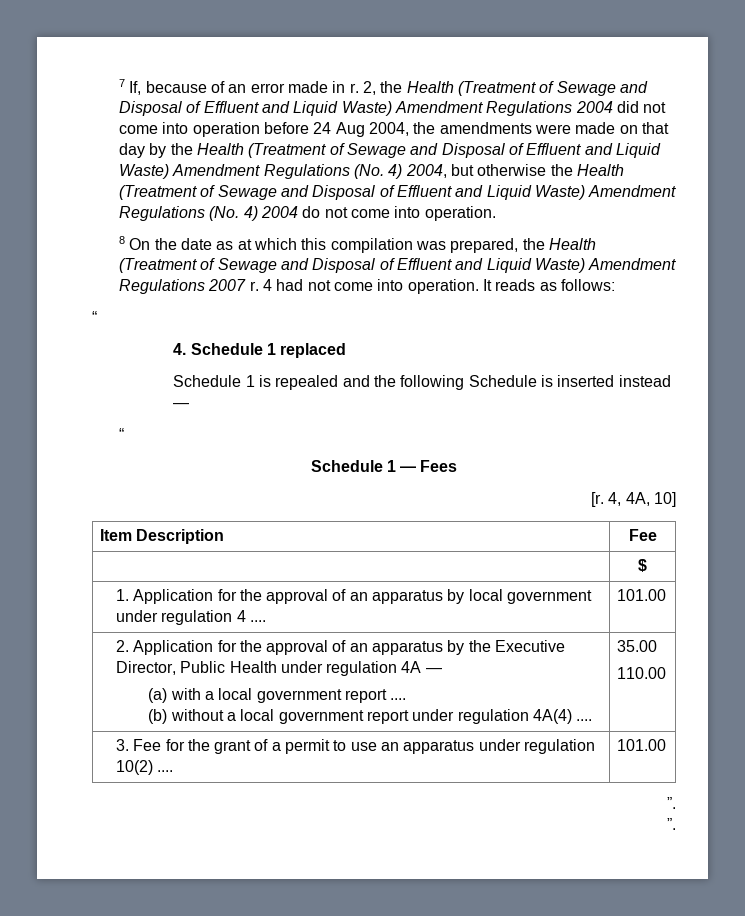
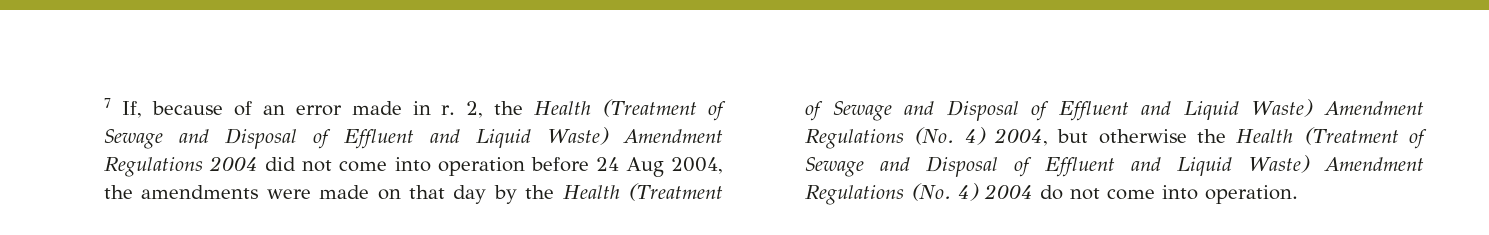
- 8 On the date as at which this compilation was prepared, the Health (Treatment of Sewage and Disposal of Effluent and Liquid Waste) Amendment Regulations 2007 r. 4 had not come into operation. It reads as follows:
- “
- 4. Schedule 1 replaced
- Schedule 1 is repealed and the following Schedule is inserted instead —
- “
- Schedule 1 — Fees
- [r. 4, 4A, 10]
- Item Description | Fee
- | $
- 1. Application for the approval of an apparatus by local government under regulation 4 .... | 101.00
- 2. Application for the approval of an apparatus by the Executive Director, Public Health under regulation 4A —
- (a) with a local government report ....
- (b) without a local government report under regulation 4A(4) .... | 35.00
- 110.00
- 3. Fee for the grant of a permit to use an apparatus under regulation 10(2) .... | 101.00
- ”.
- ”.

